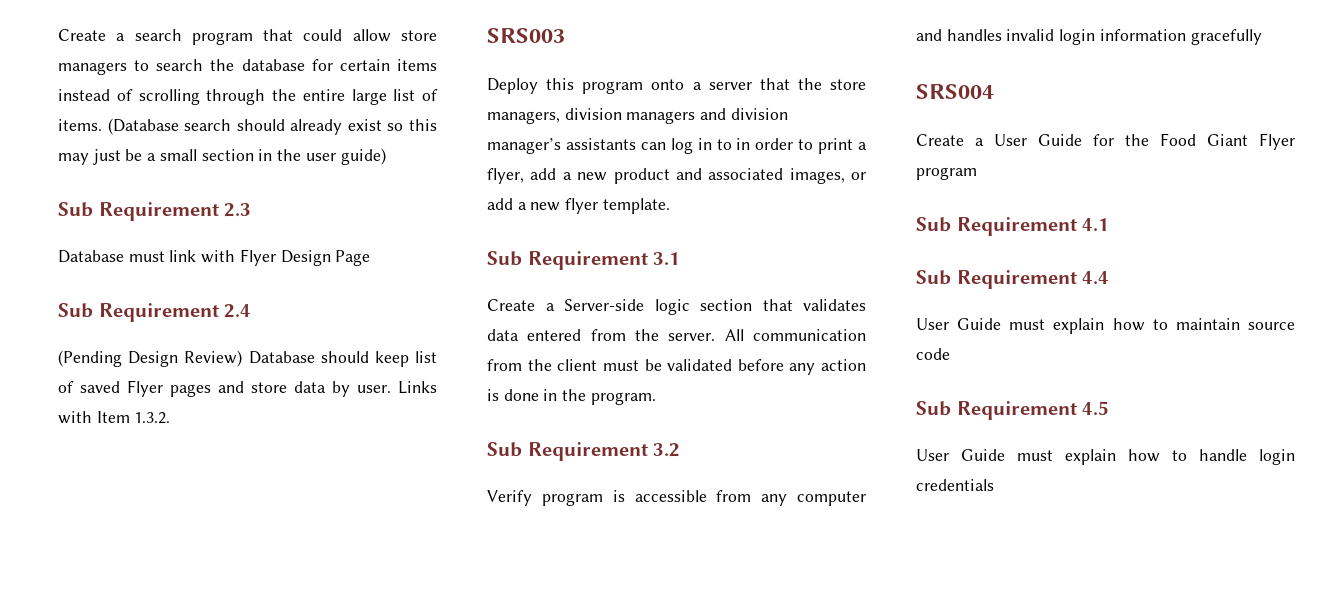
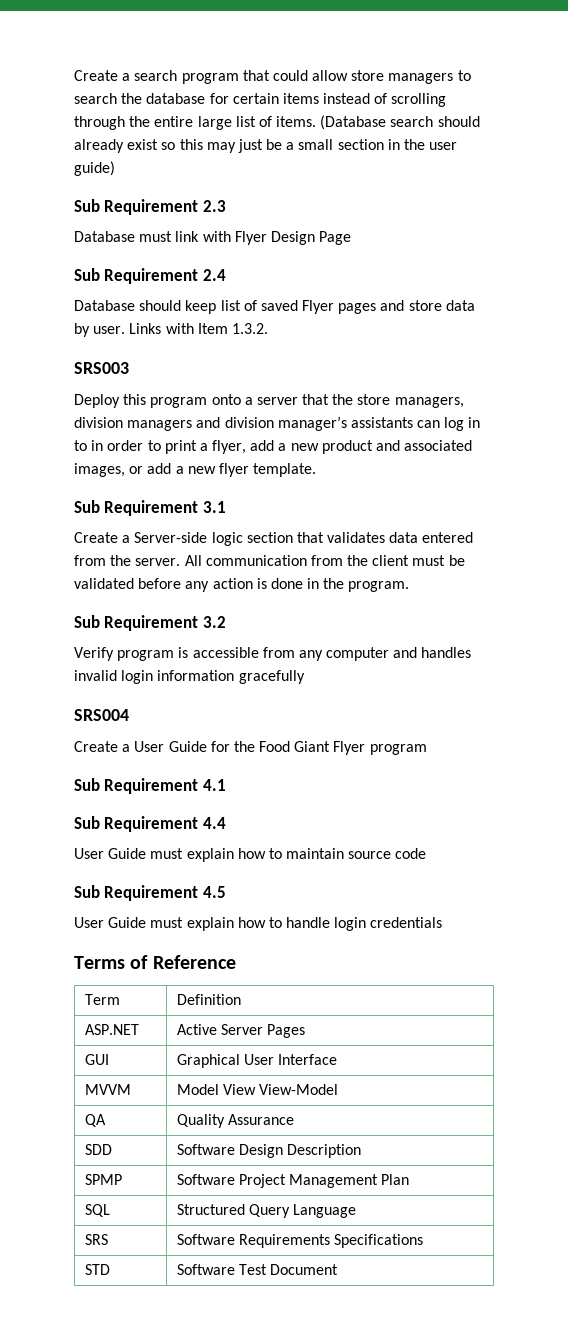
- (Pending Design Review) Database should keep list of saved Flyer pages and store data by user.
+ Database should keep list of saved Flyer pages and store data by user.
+ Terms of Reference
+ Term | Definition
+ ASP.NET | Active Server Pages
+ GUI | Graphical User Interface
+ MVVM | Model View View-Model
+ QA | Quality Assurance
+ SDD | Software Design Description
+ SPMP | Software Project Management Plan
+ SQL | Structured Query Language
+ SRS | Software Requirements Specifications
+ STD | Software Test Document

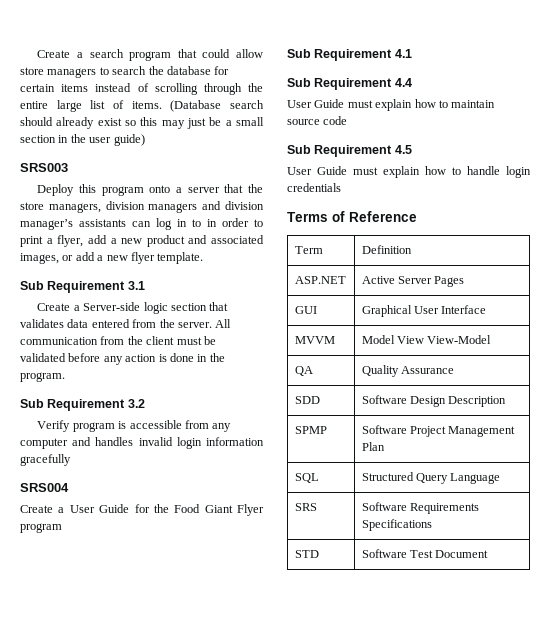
- Sub Requirement 2.3
- Database must link with Flyer Design Page
- Sub Requirement 2.4
- Database should keep list of saved Flyer pages and store data by user. Links with Item 1.3.2.

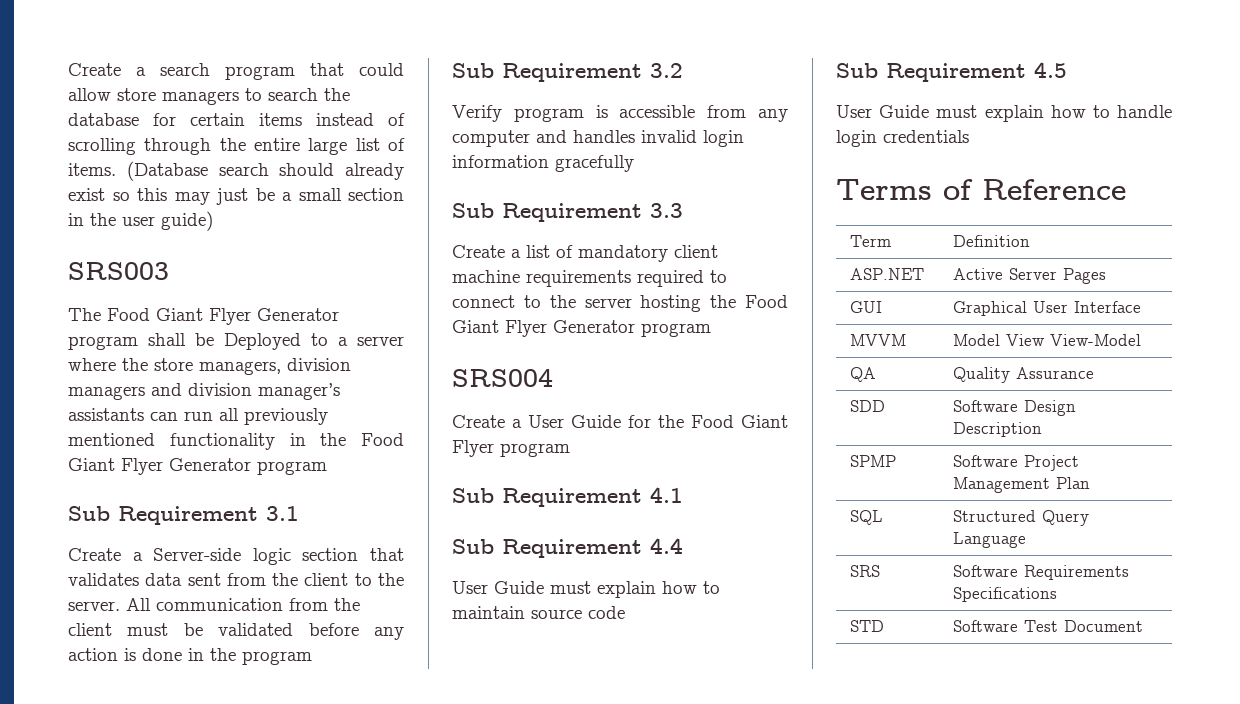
- Deploy this program onto a server that the store managers, division managers and division manager’s assistants can log in to in order to print a flyer, add a new product and associated images, or add a new flyer template.
+ The Food Giant Flyer Generator program shall be Deployed to a server where the store managers, division managers and division manager’s assistants can run all previously mentioned functionality in the Food Giant Flyer Generator program
- Create a Server-side logic section that validates data entered from the server.
+ Create a Server-side logic section that validates data sent from the client to the server.
- All communication from the client must be validated before any action is done in the program.
+ All communication from the client must be validated before any action is done in the program
+ Sub Requirement 3.3
+ Create a list of mandatory client machine requirements required to connect to the server hosting the Food Giant Flyer Generator program

